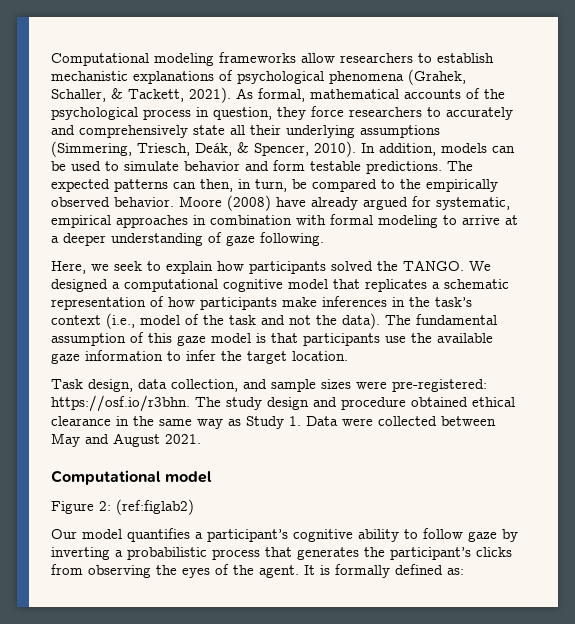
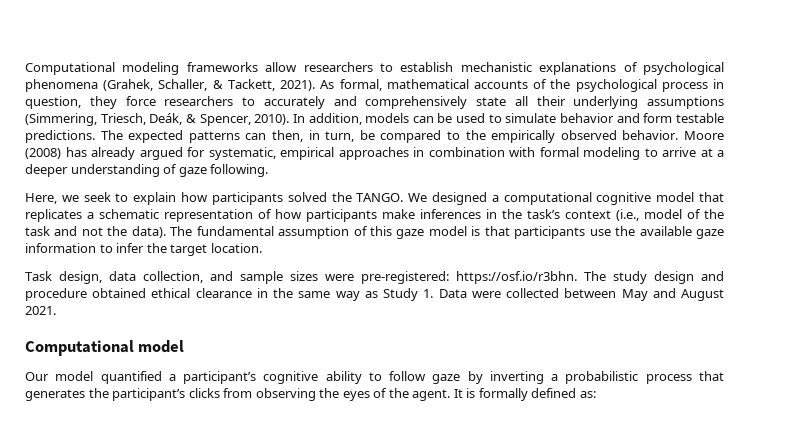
- Moore (2008) have already argued for systematic, empirical approaches in combination with formal modeling to arrive at a deeper understanding of gaze following.
+ Moore (2008) has already argued for systematic, empirical approaches in combination with formal modeling to arrive at a deeper understanding of gaze following.
- Figure 2: (ref:figlab2)
- Our model quantifies a participant’s cognitive ability to follow gaze by inverting a probabilistic process that generates the participant’s clicks from observing the eyes of the agent.
+ Our model quantified a participant’s cognitive ability to follow gaze by inverting a probabilistic process that generates the participant’s clicks from observing the eyes of the agent.

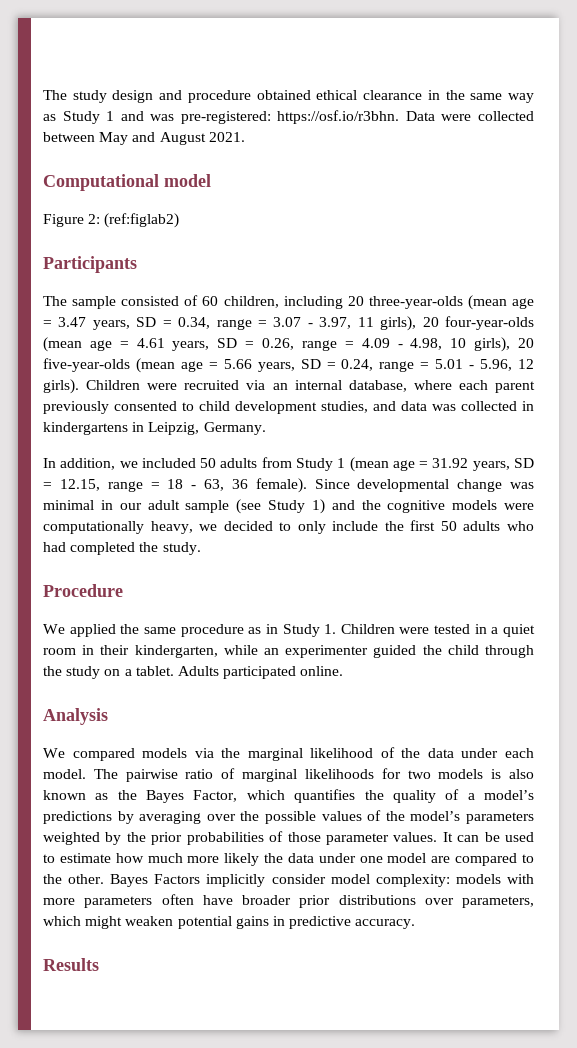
- Computational modeling frameworks allow researchers to establish mechanistic explanations of psychological phenomena (Grahek, Schaller, & Tackett, 2021). As formal, mathematical accounts of the psychological process in question, they force researchers to accurately and comprehensively state all their underlying assumptions (Simmering, Triesch, Deák, & Spencer, 2010). In addition, models can be used to simulate behavior and form testable predictions. The expected patterns can then, in turn, be compared to the empirically observed behavior. Moore (2008) has already argued for systematic, empirical approaches in combination with formal modeling to arrive at a deeper understanding of gaze following.
- Here, we seek to explain how participants solved the TANGO. We designed a computational cognitive model that replicates a schematic representation of how participants make inferences in the task’s context (i.e., model of the task and not the data). The fundamental assumption of this gaze model is that participants use the available gaze information to infer the target location.
- Task design, data collection, and sample sizes were pre-registered: https://osf.io/r3bhn. The study design and procedure obtained ethical clearance in the same way as Study 1. Data were collected between May and August 2021.
+ The study design and procedure obtained ethical clearance in the same way as Study 1 and was pre-registered: https://osf.io/r3bhn. Data were collected between May and August 2021.
- Our model quantified a participant’s cognitive ability to follow gaze by inverting a probabilistic process that generates the participant’s clicks from observing the eyes of the agent. It is formally defined as:
+ Figure 2: (ref:figlab2)
+ Participants
+ The sample consisted of 60 children, including 20 three-year-olds (mean age = 3.47 years, SD = 0.34, range = 3.07 - 3.97, 11 girls), 20 four-year-olds (mean age = 4.61 years, SD = 0.26, range = 4.09 - 4.98, 10 girls), 20 five-year-olds (mean age = 5.66 years, SD = 0.24, range = 5.01 - 5.96, 12 girls). Children were recruited via an internal database, where each parent previously consented to child development studies, and data was collected in kindergartens in Leipzig, Germany.
+ In addition, we included 50 adults from Study 1 (mean age = 31.92 years, SD = 12.15, range = 18 - 63, 36 female). Since developmental change was minimal in our adult sample (see Study 1) and the cognitive models were computationally heavy, we decided to only include the first 50 adults who had completed the study.
+ Procedure
+ We applied the same procedure as in Study 1. Children were tested in a quiet room in their kindergarten, while an experimenter guided the child through the study on a tablet. Adults participated online.
+ Analysis
+ We compared models via the marginal likelihood of the data under each model. The pairwise ratio of marginal likelihoods for two models is also known as the Bayes Factor, which quantifies the quality of a model’s predictions by averaging over the possible values of the model’s parameters weighted by the prior probabilities of those parameter values. It can be used to estimate how much more likely the data under one model are compared to the other. Bayes Factors implicitly consider model complexity: models with more parameters often have broader prior distributions over parameters, which might weaken potential gains in predictive accuracy.
+ Results

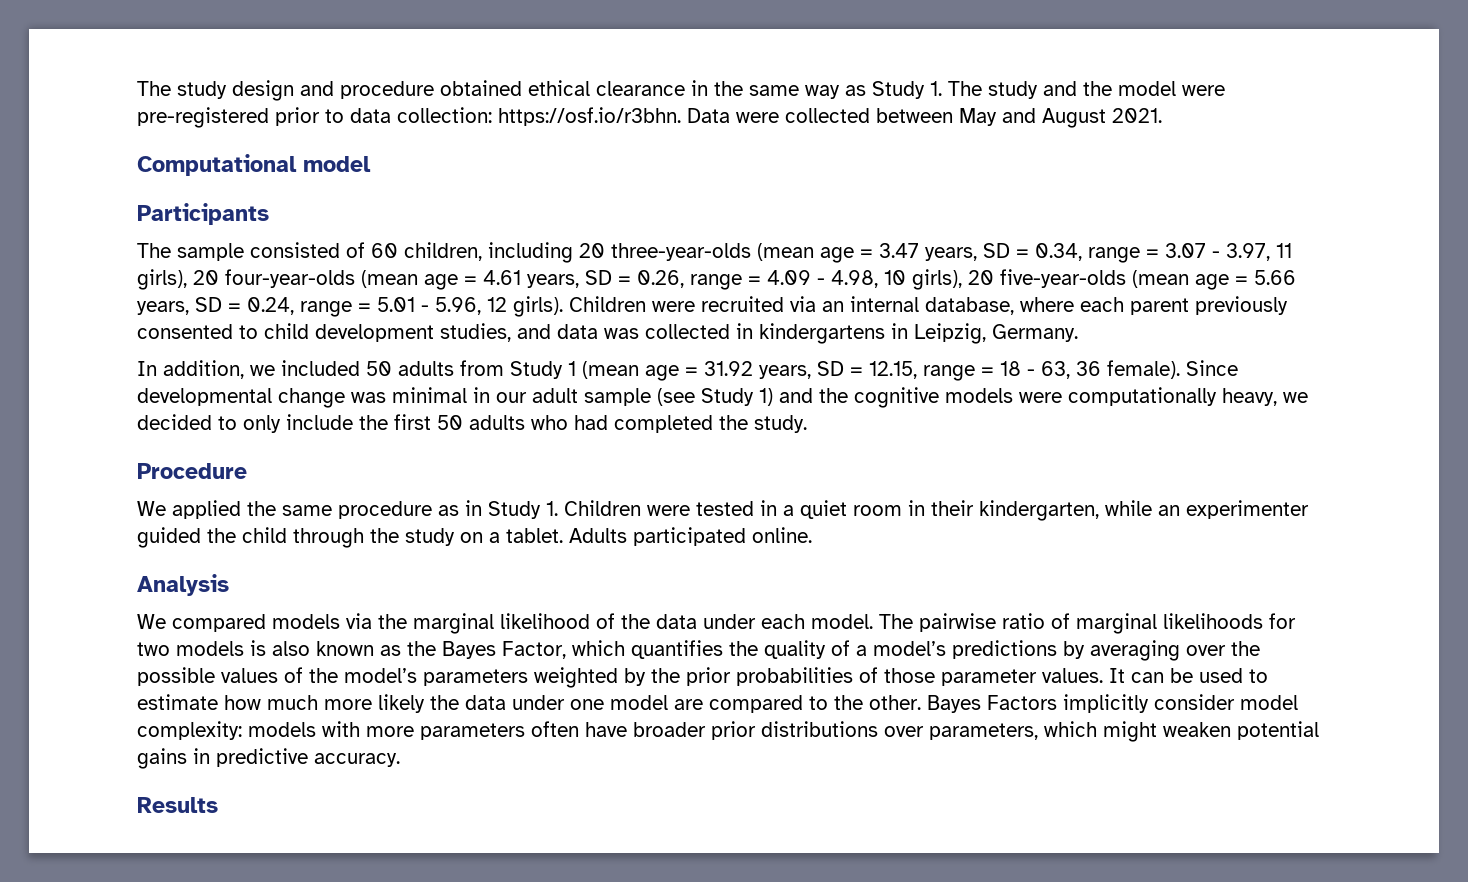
- The study design and procedure obtained ethical clearance in the same way as Study 1 and was pre-registered: https://osf.io/r3bhn. Data were collected between May and August 2021.
+ The study design and procedure obtained ethical clearance in the same way as Study 1. The study and the model were pre-registered prior to data collection: https://osf.io/r3bhn. Data were collected between May and August 2021.
- Figure 2: (ref:figlab2)

